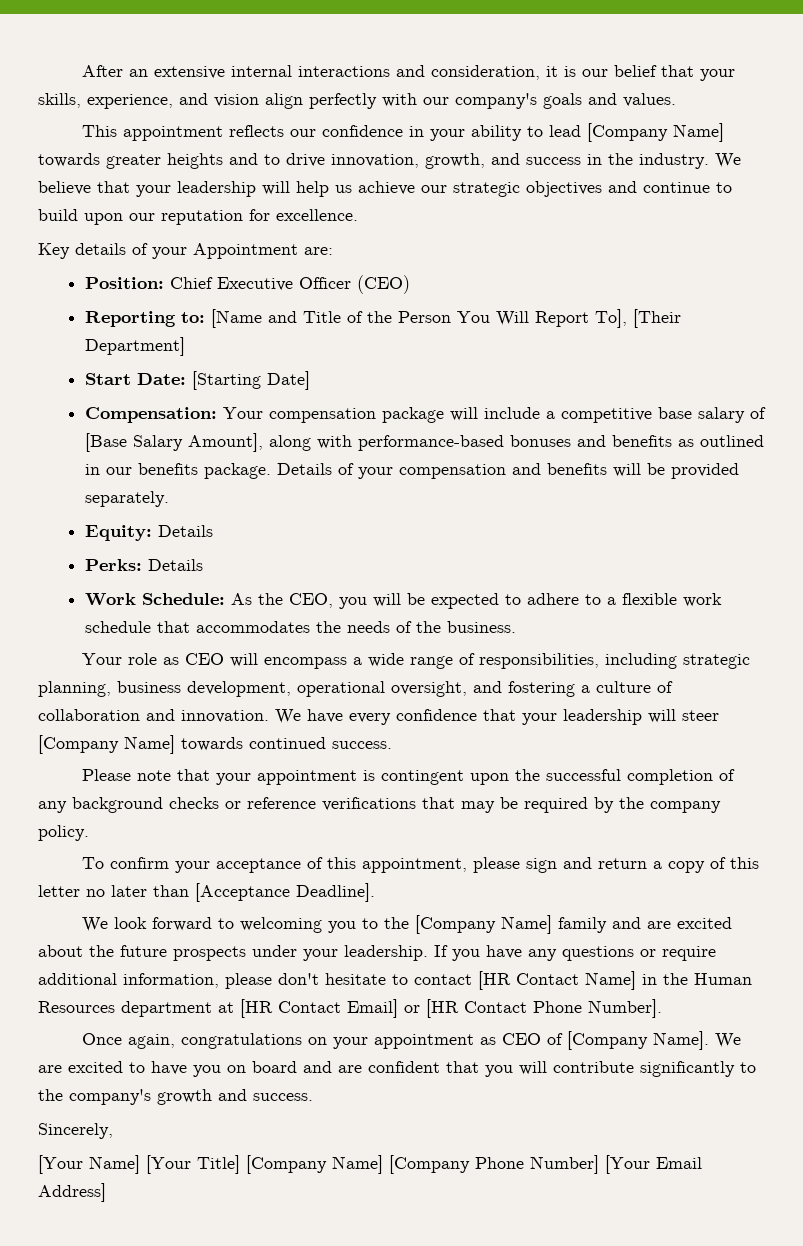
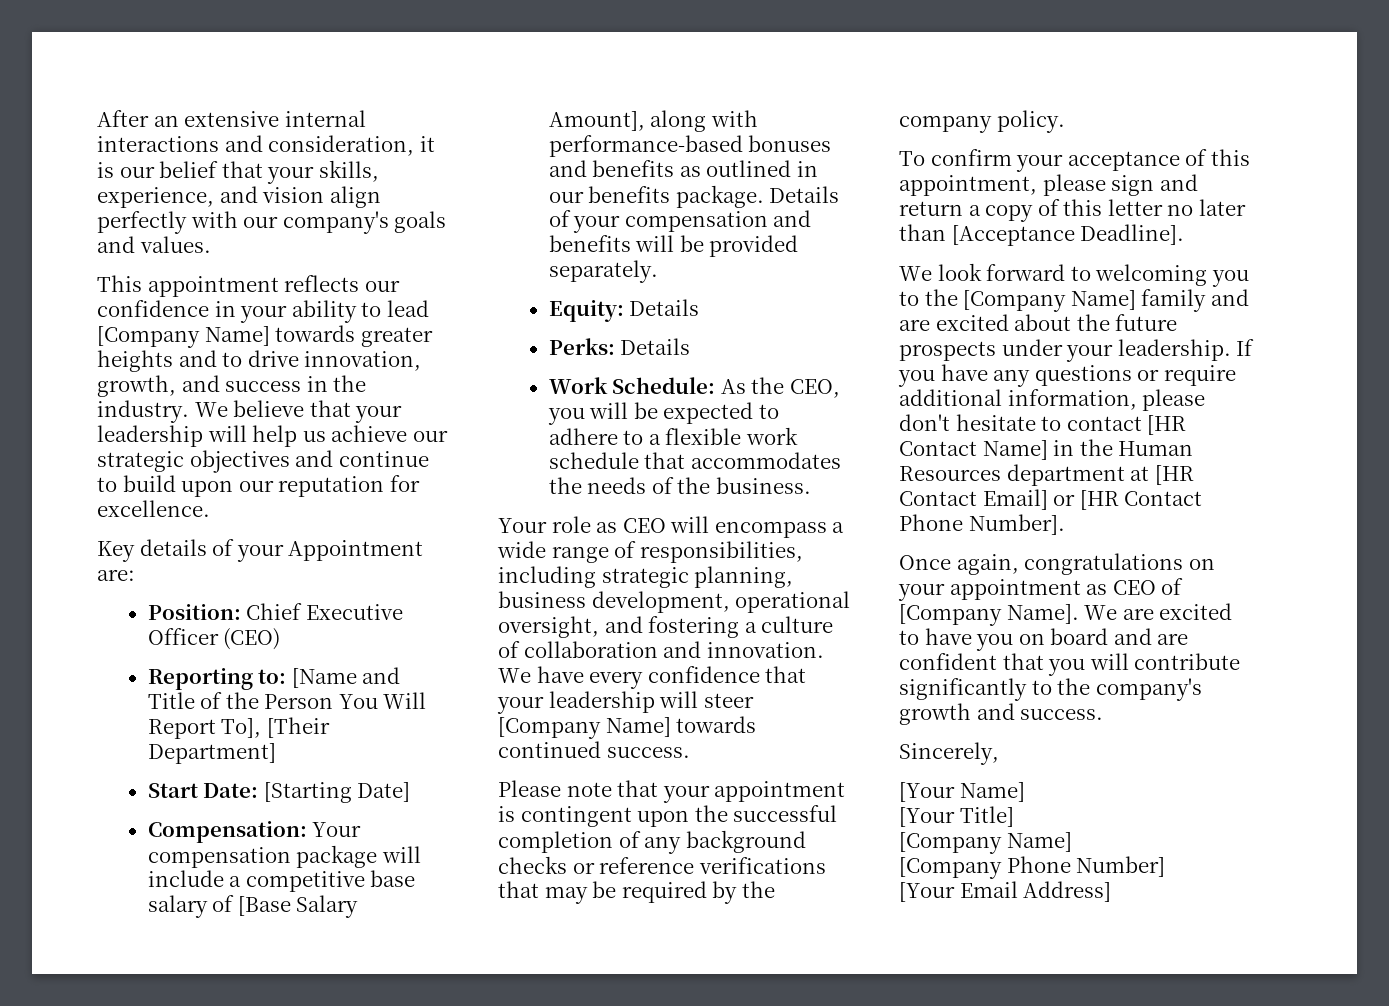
- [Your Name] [Your Title] [Company Name] [Company Phone Number] [Your Email Address]
+ [Your Name]
+ [Your Title]
+ [Company Name]
+ [Company Phone Number]
+ [Your Email Address]

